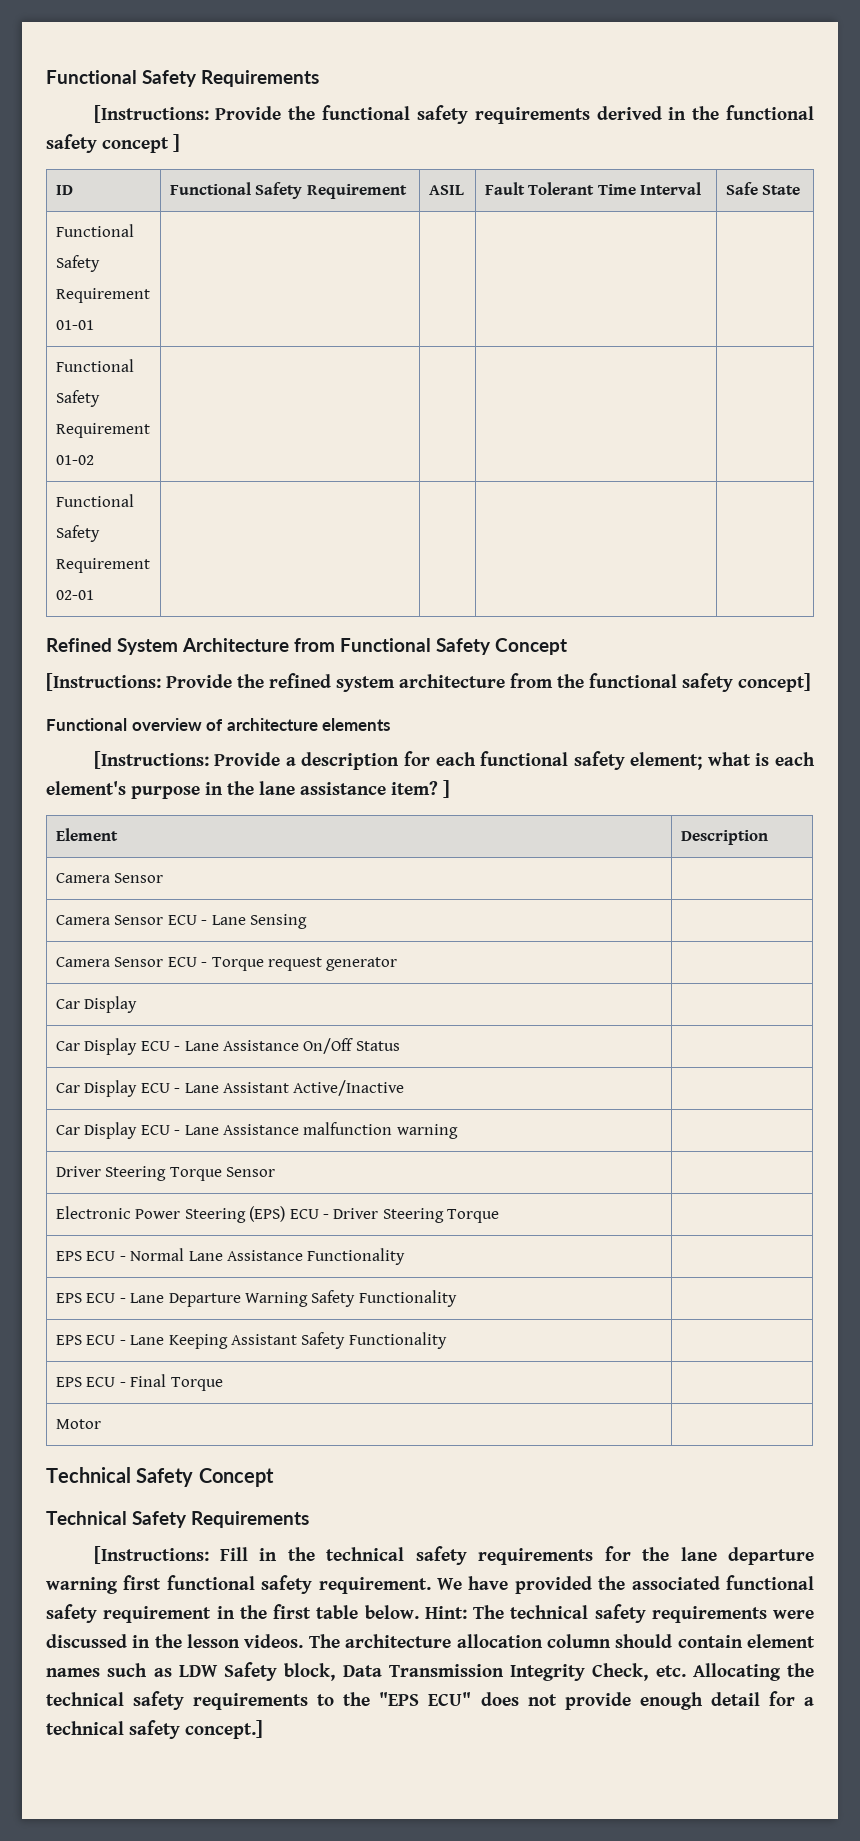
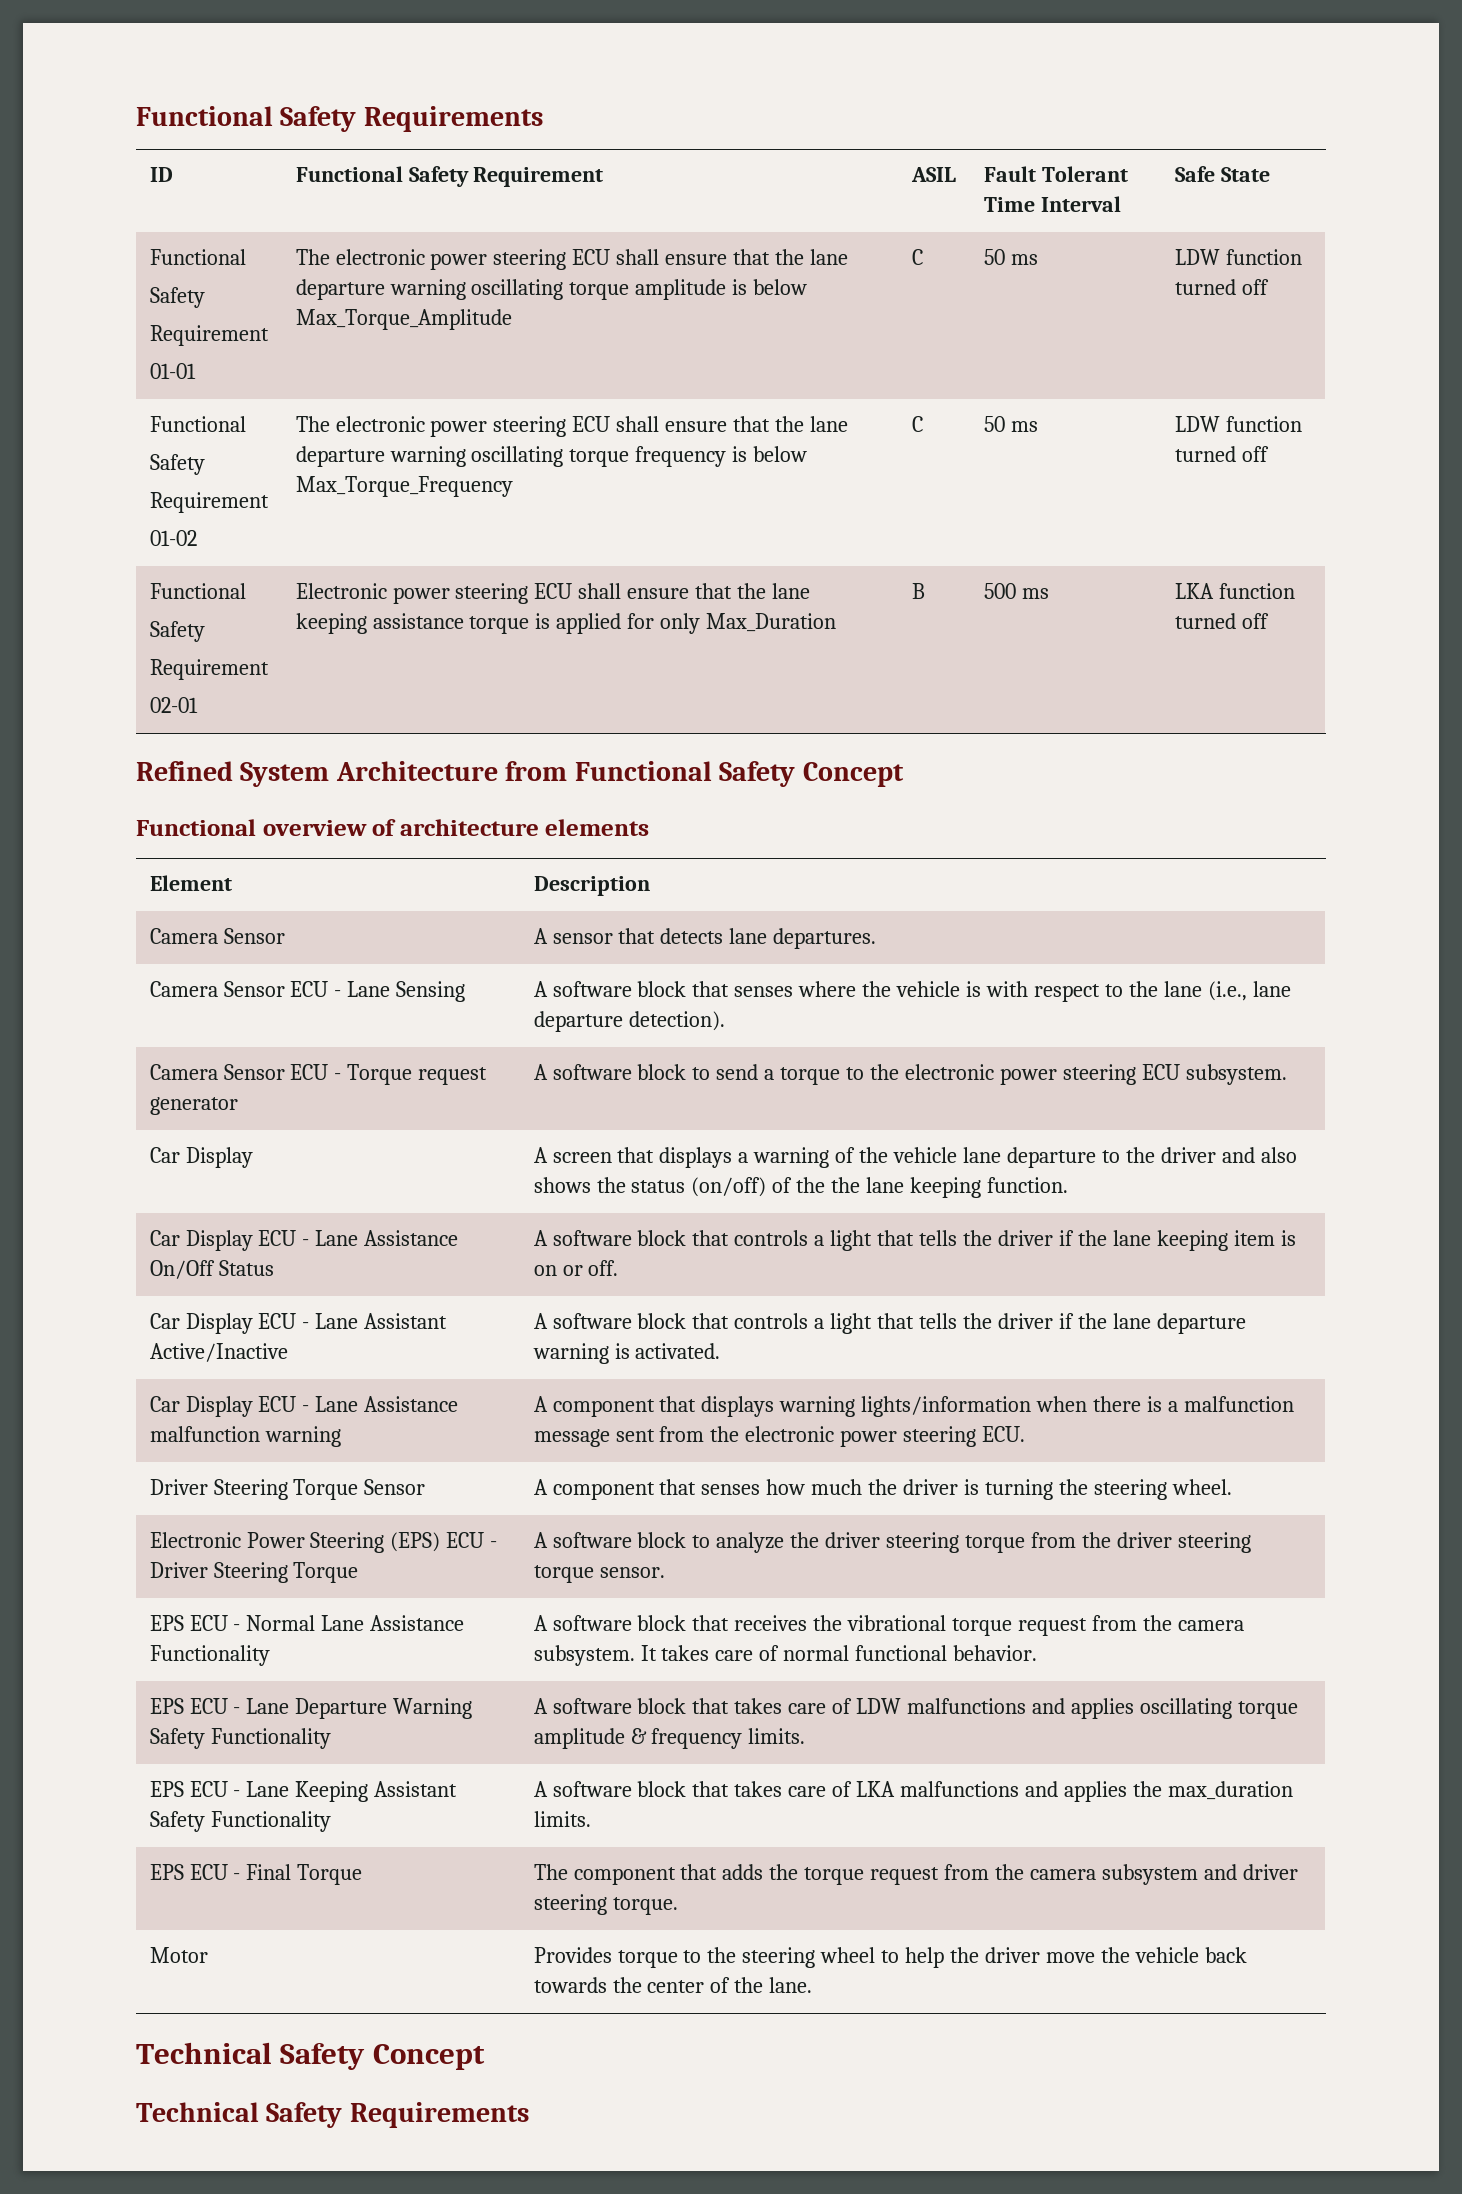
- [Instructions: Provide the functional safety requirements derived in the functional safety concept ]
  ID | Functional Safety Requirement | ASIL | Fault Tolerant Time Interval | Safe State
  Functional
  Safety
  Requirement
- 01-01 | | | |
+ 01-01 | The electronic power steering ECU shall ensure that the lane departure warning oscillating torque amplitude is below Max_Torque_Amplitude | C | 50 ms | LDW function turned off
  Functional
  Safety
  Requirement
- 01-02 | | | |
+ 01-02 | The electronic power steering ECU shall ensure that the lane departure warning oscillating torque frequency is below Max_Torque_Frequency | C | 50 ms | LDW function turned off
  Functional
  Safety
  Requirement
- 02-01 | | | |
+ 02-01 | Electronic power steering ECU shall ensure that the lane keeping assistance torque is applied for only Max_Duration | B | 500 ms | LKA function turned off
- [Instructions: Provide the refined system architecture from the functional safety concept]
- [Instructions: Provide a description for each functional safety element; what is each element's purpose in the lane assistance item? ]
  Element | Description
- Camera Sensor |
+ Camera Sensor | A sensor that detects lane departures.
- Camera Sensor ECU - Lane Sensing |
+ Camera Sensor ECU - Lane Sensing | A software block that senses where the vehicle is with respect to the lane (i.e., lane departure detection).
- Camera Sensor ECU - Torque request generator |
- Car Display |
+ Camera Sensor ECU - Torque request generator | A software block to send a torque to the electronic power steering ECU subsystem.
+ Car Display | A screen that displays a warning of the vehicle lane departure to the driver and also shows the status (on/off) of the the lane keeping function.
- Car Display ECU - Lane Assistance On/Off Status |
+ Car Display ECU - Lane Assistance On/Off Status | A software block that controls a light that tells the driver if the lane keeping item is on or off.
- Car Display ECU - Lane Assistant Active/Inactive |
+ Car Display ECU - Lane Assistant Active/Inactive | A software block that controls a light that tells the driver if the lane departure warning is activated.
- Car Display ECU - Lane Assistance malfunction warning |
- Driver Steering Torque Sensor |
+ Car Display ECU - Lane Assistance malfunction warning | A component that displays warning lights/information when there is a malfunction message sent from the electronic power steering ECU.
+ Driver Steering Torque Sensor | A component that senses how much the driver is turning the steering wheel.
- Electronic Power Steering (EPS) ECU - Driver Steering Torque |
+ Electronic Power Steering (EPS) ECU - Driver Steering Torque | A software block to analyze the driver steering torque from the driver steering torque sensor.
- EPS ECU - Normal Lane Assistance Functionality |
+ EPS ECU - Normal Lane Assistance Functionality | A software block that receives the vibrational torque request from the camera subsystem. It takes care of normal functional behavior.
- EPS ECU - Lane Departure Warning Safety Functionality |
+ EPS ECU - Lane Departure Warning Safety Functionality | A software block that takes care of LDW malfunctions and applies oscillating torque amplitude & frequency limits.
- EPS ECU - Lane Keeping Assistant Safety Functionality |
+ EPS ECU - Lane Keeping Assistant Safety Functionality | A software block that takes care of LKA malfunctions and applies the max_duration limits.
- EPS ECU - Final Torque |
- Motor |
+ EPS ECU - Final Torque | The component that adds the torque request from the camera subsystem and driver steering torque.
+ Motor | Provides torque to the steering wheel to help the driver move the vehicle back towards the center of the lane.
- [Instructions: Fill in the technical safety requirements for the lane departure warning first functional safety requirement. We have provided the associated functional safety requirement in the first table below. Hint: The technical safety requirements were discussed in the lesson videos. The architecture allocation column should contain element names such as LDW Safety block, Data Transmission Integrity Check, etc. Allocating the technical safety requirements to the "EPS ECU" does not provide enough detail for a technical safety concept.]

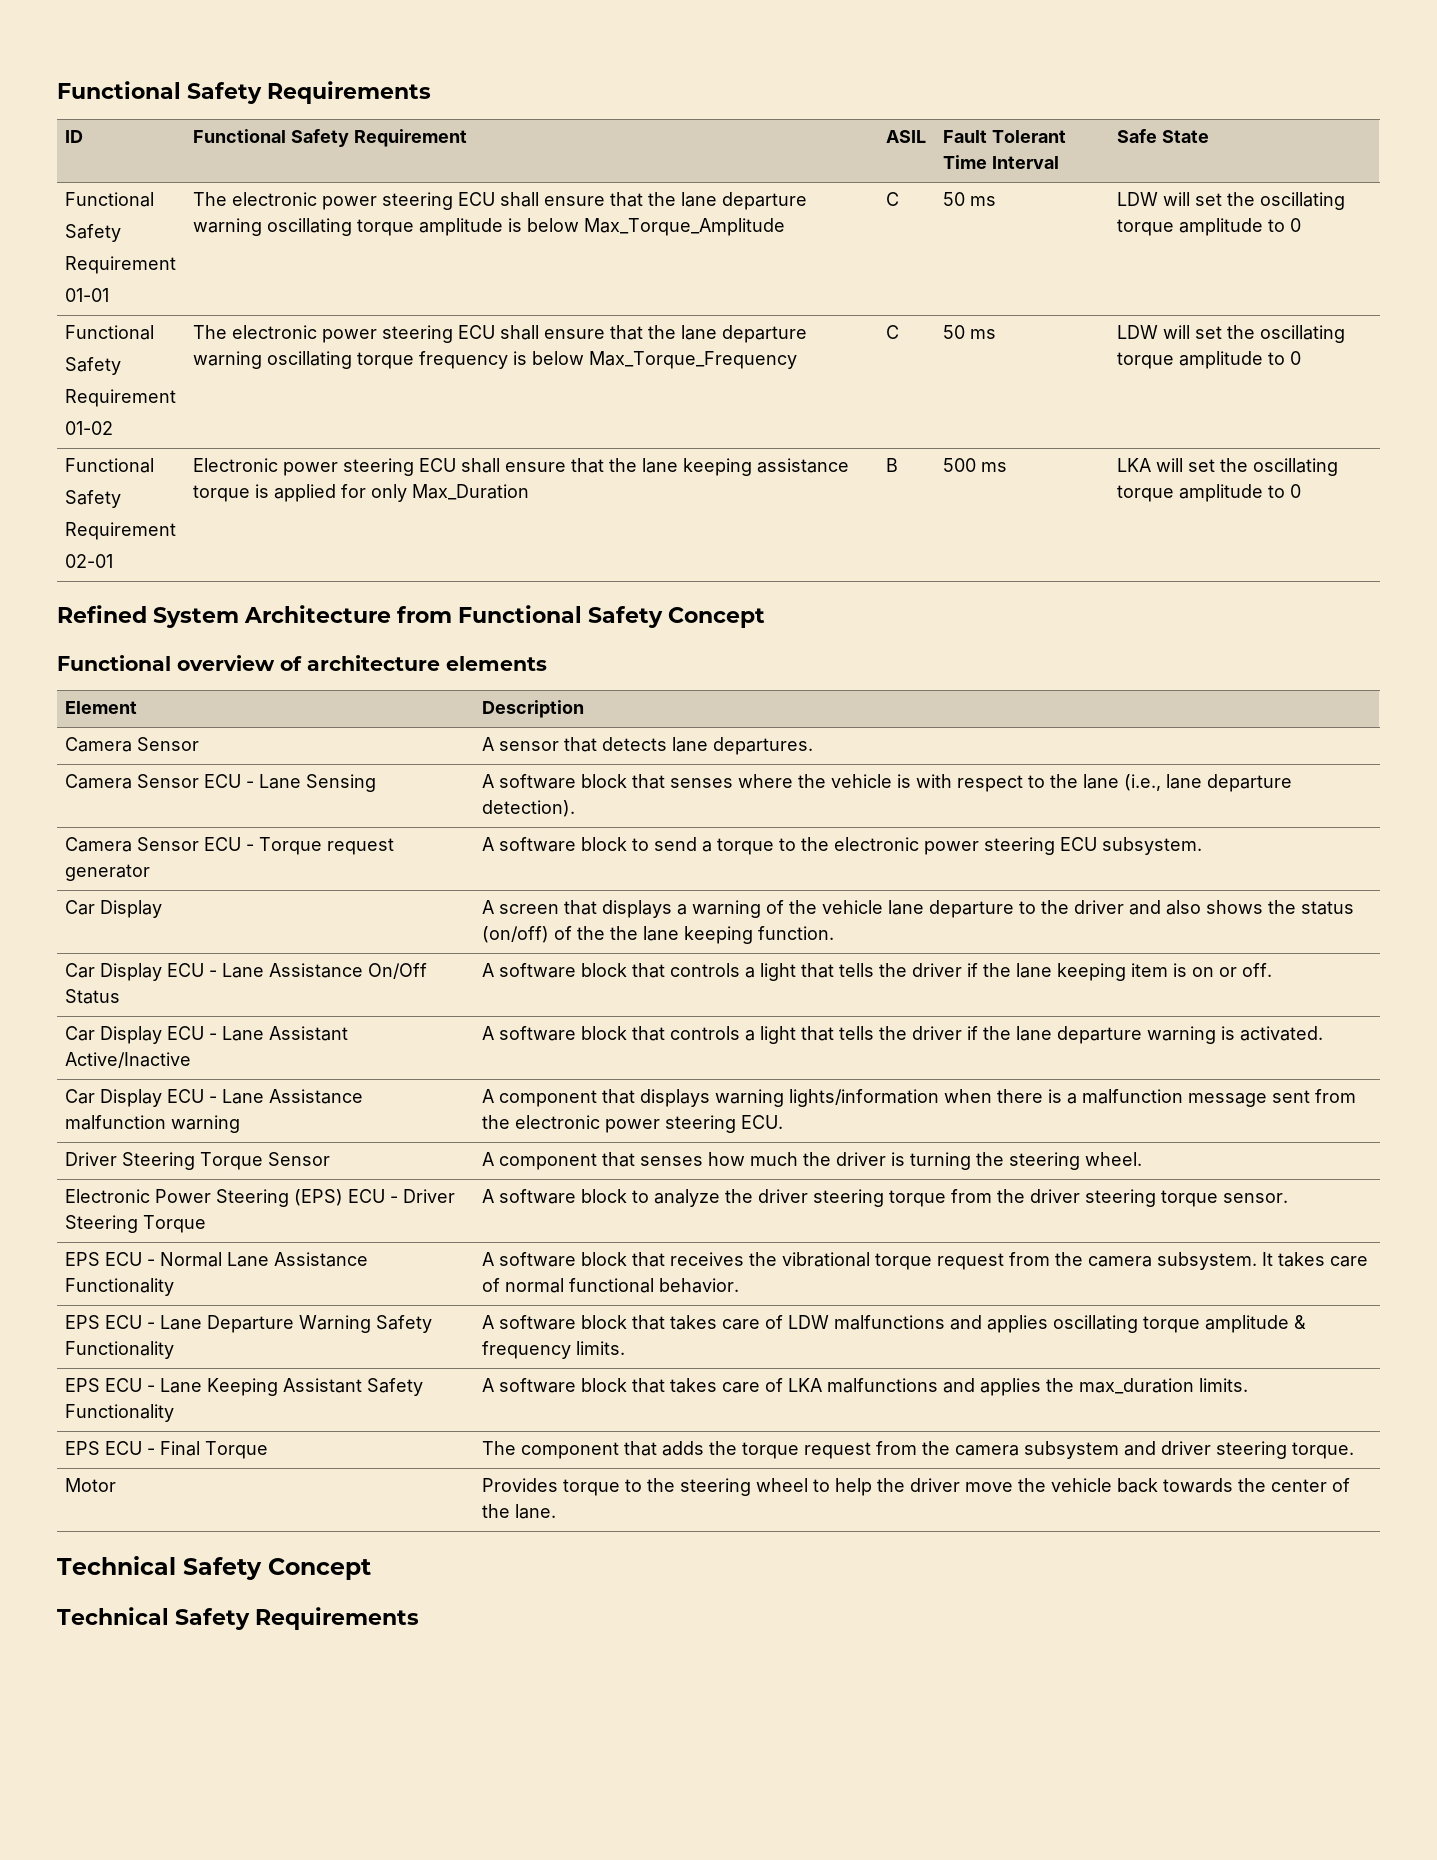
  ID | Functional Safety Requirement | ASIL | Fault Tolerant Time Interval | Safe State
  Functional
  Safety
  Requirement
- 01-01 | The electronic power steering ECU shall ensure that the lane departure warning oscillating torque amplitude is below Max_Torque_Amplitude | C | 50 ms | LDW function turned off
+ 01-01 | The electronic power steering ECU shall ensure that the lane departure warning oscillating torque amplitude is below Max_Torque_Amplitude | C | 50 ms | LDW will set the oscillating torque amplitude to 0
  Functional
  Safety
  Requirement
- 01-02 | The electronic power steering ECU shall ensure that the lane departure warning oscillating torque frequency is below Max_Torque_Frequency | C | 50 ms | LDW function turned off
+ 01-02 | The electronic power steering ECU shall ensure that the lane departure warning oscillating torque frequency is below Max_Torque_Frequency | C | 50 ms | LDW will set the oscillating torque amplitude to 0
  Functional
  Safety
  Requirement
- 02-01 | Electronic power steering ECU shall ensure that the lane keeping assistance torque is applied for only Max_Duration | B | 500 ms | LKA function turned off
+ 02-01 | Electronic power steering ECU shall ensure that the lane keeping assistance torque is applied for only Max_Duration | B | 500 ms | LKA will set the oscillating torque amplitude to 0

